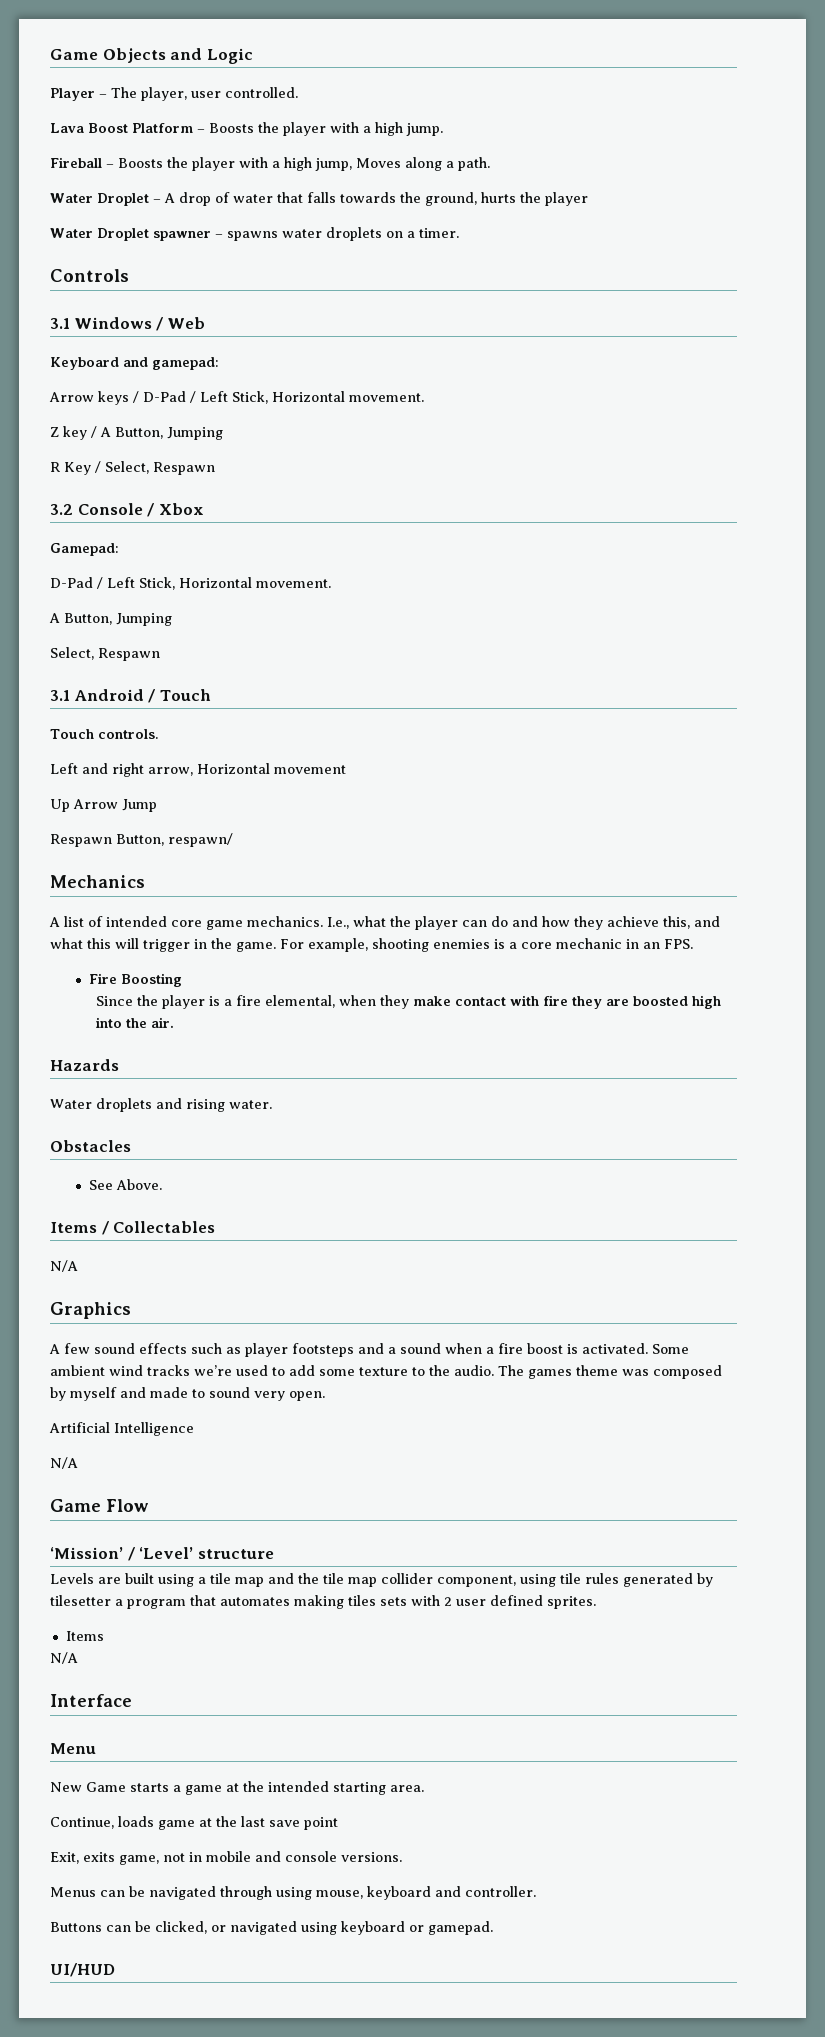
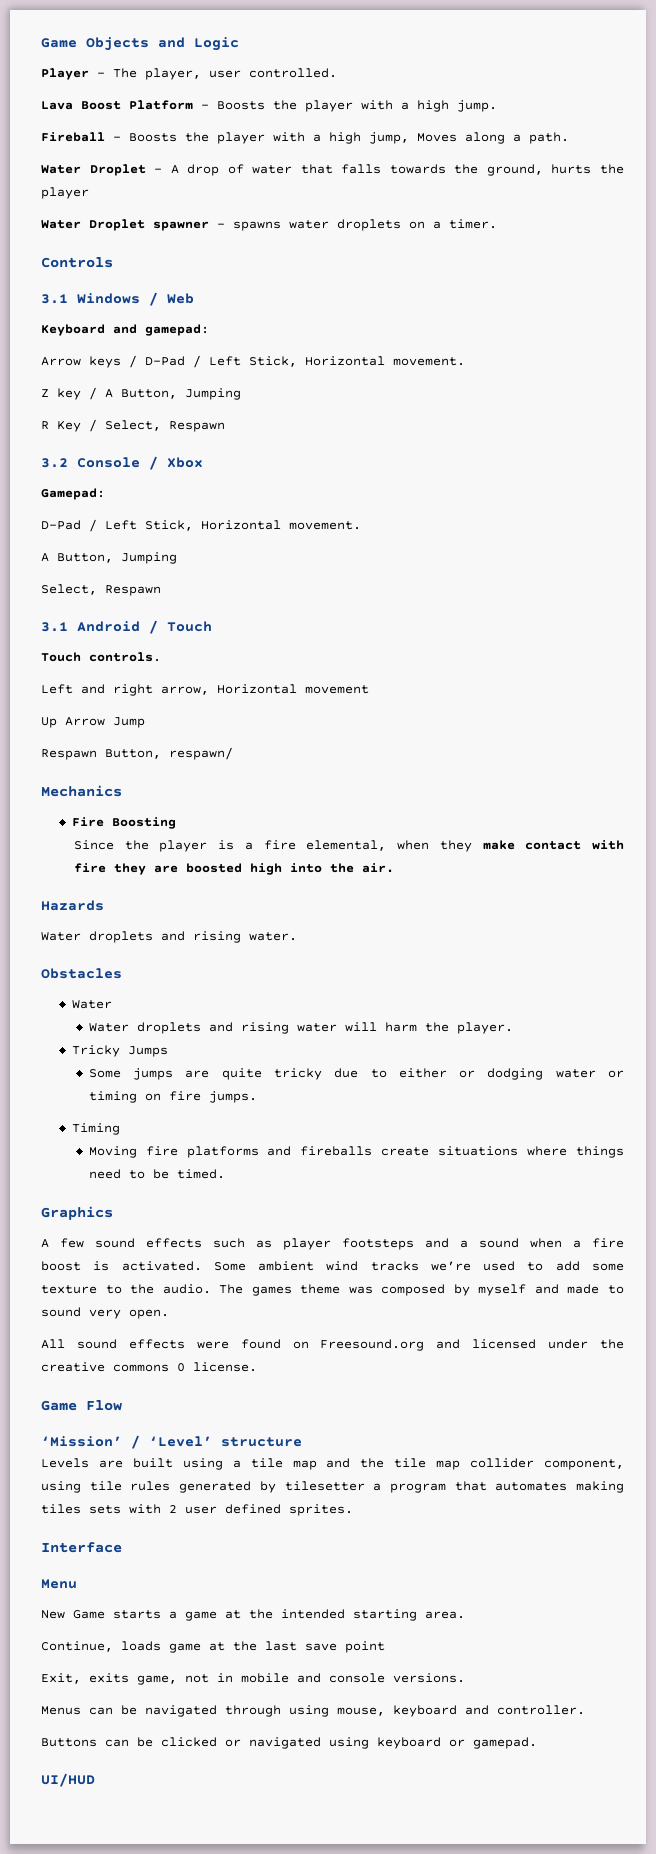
- A list of intended core game mechanics. I.e., what the player can do and how they achieve this, and what this will trigger in the game. For example, shooting enemies is a core mechanic in an FPS.
  Obstacles
- See Above.
- Items / Collectables
- N/A
+ Water
+ Water droplets and rising water will harm the player.
+ Tricky Jumps
+ Some jumps are quite tricky due to either or dodging water or timing on fire jumps.
+ Timing
+ Moving fire platforms and fireballs create situations where things need to be timed.
- Artificial Intelligence
- N/A
+ All sound effects were found on Freesound.org and licensed under the creative commons 0 license.
  Levels are built using a tile map and the tile map collider component, using tile rules generated by tilesetter a program that automates making tiles sets with 2 user defined sprites.
- Items
- N/A
- Buttons can be clicked, or navigated using keyboard or gamepad.
+ Buttons can be clicked or navigated using keyboard or gamepad.

